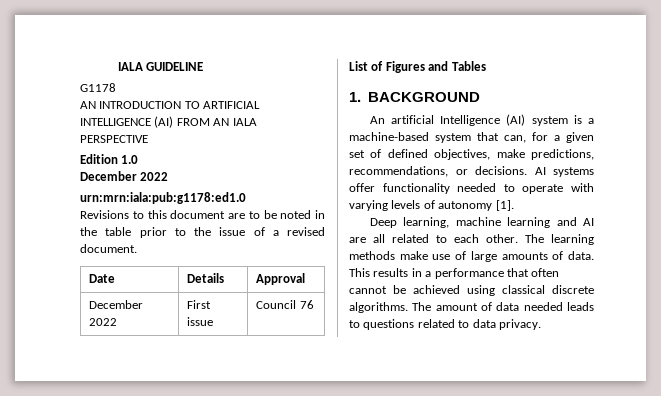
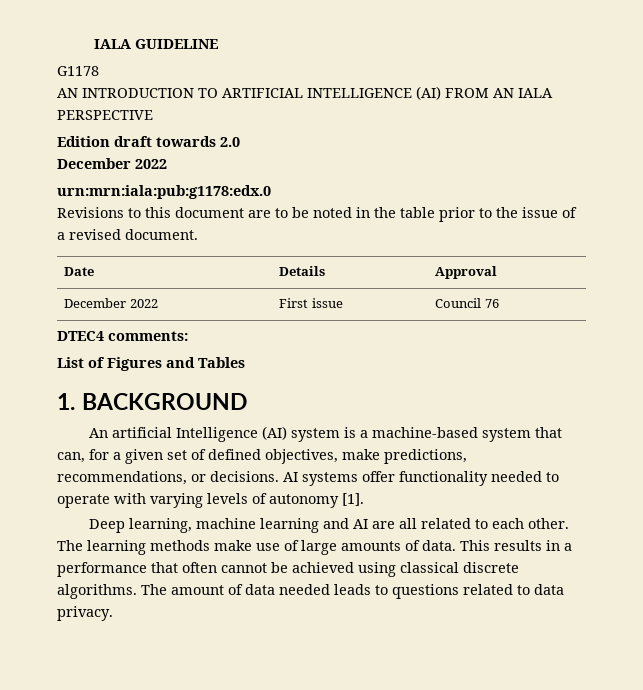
- Edition 1.0
+ Edition draft towards 2.0
- urn:mrn:iala:pub:g1178:ed1.0
+ urn:mrn:iala:pub:g1178:edx.0
+ DTEC4 comments:

